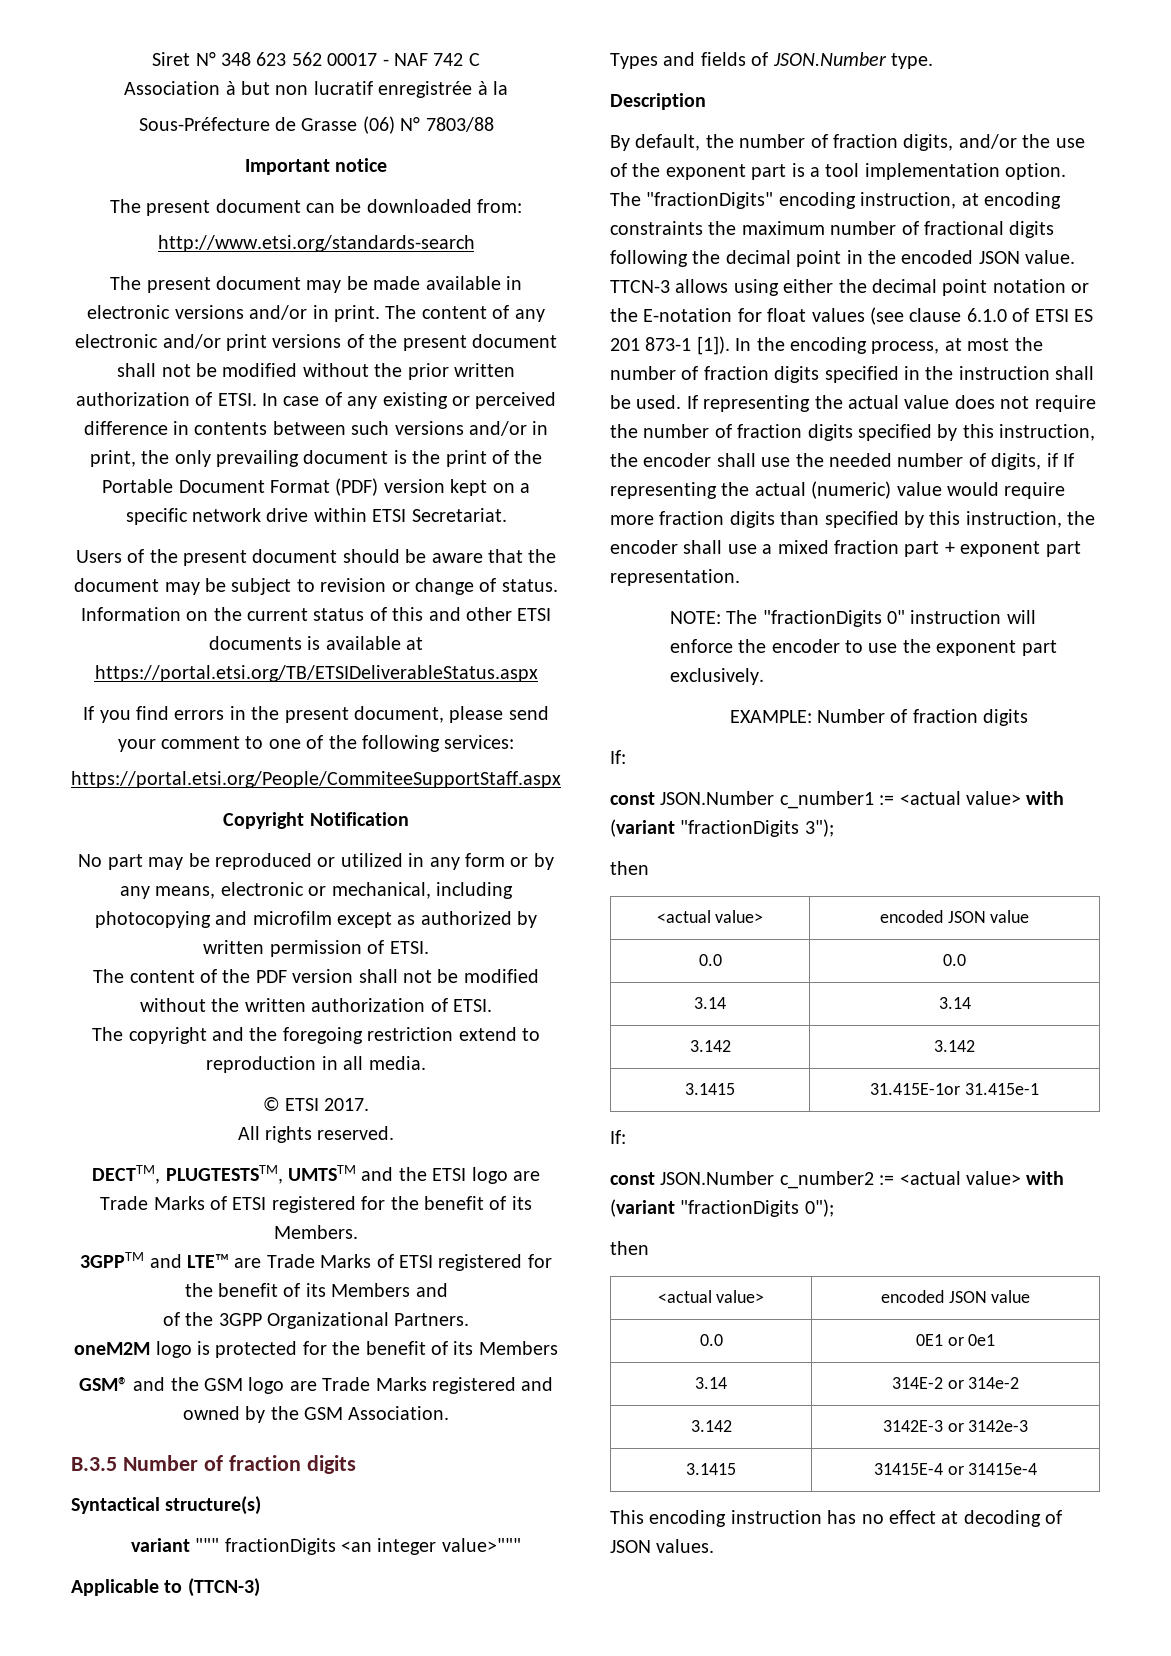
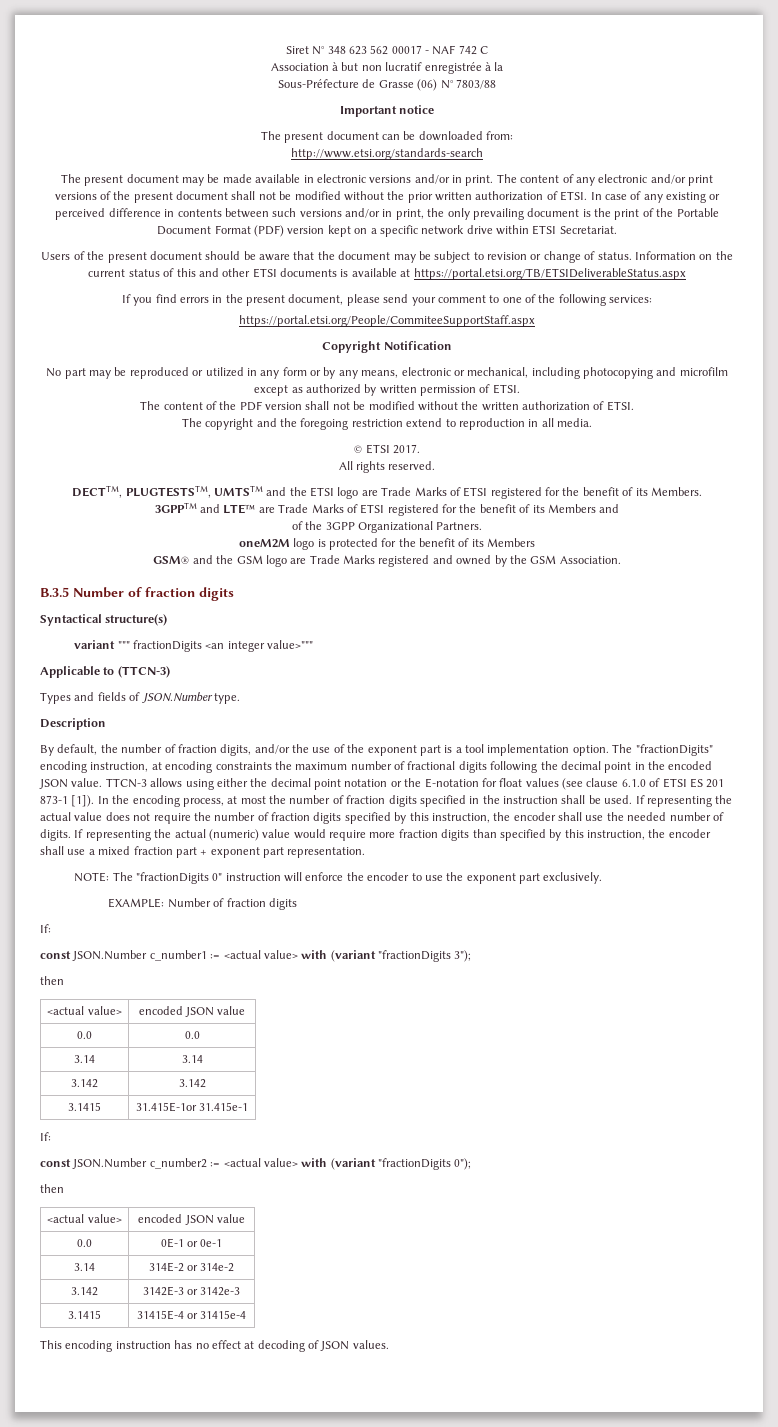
- If representing the actual value does not require the number of fraction digits specified by this instruction, the encoder shall use the needed number of digits, if If representing the actual (numeric) value would require more fraction digits than specified by this instruction, the encoder shall use a mixed fraction part + exponent part representation.
+ If representing the actual value does not require the number of fraction digits specified by this instruction, the encoder shall use the needed number of digits. If representing the actual (numeric) value would require more fraction digits than specified by this instruction, the encoder shall use a mixed fraction part + exponent part representation.
- 0.0 | 0E1 or 0e1
+ 0.0 | 0E-1 or 0e-1

